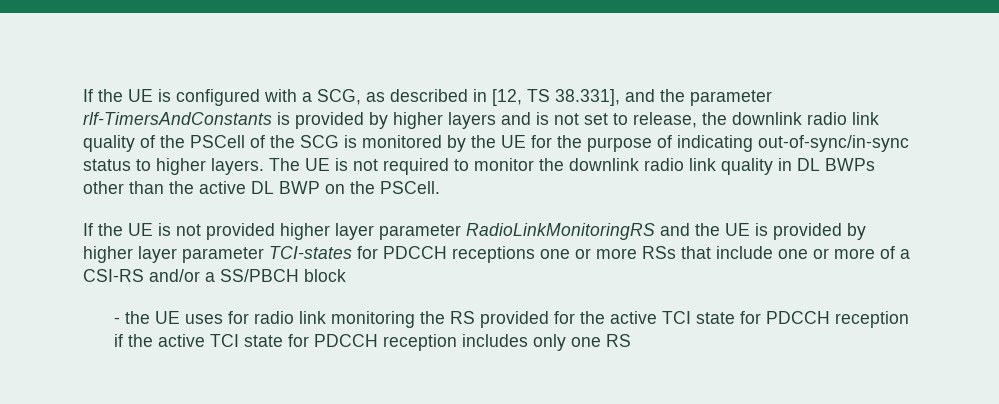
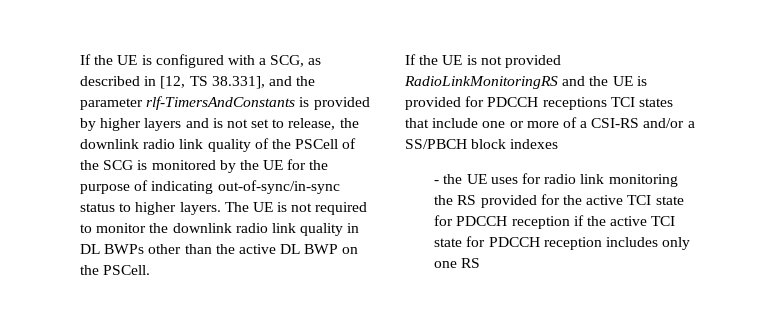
- If the UE is not provided higher layer parameter RadioLinkMonitoringRS and the UE is provided by higher layer parameter TCI-states for PDCCH receptions one or more RSs that include one or more of a CSI-RS and/or a SS/PBCH block
+ If the UE is not provided RadioLinkMonitoringRS and the UE is provided for PDCCH receptions TCI states that include one or more of a CSI-RS and/or a SS/PBCH block indexes

